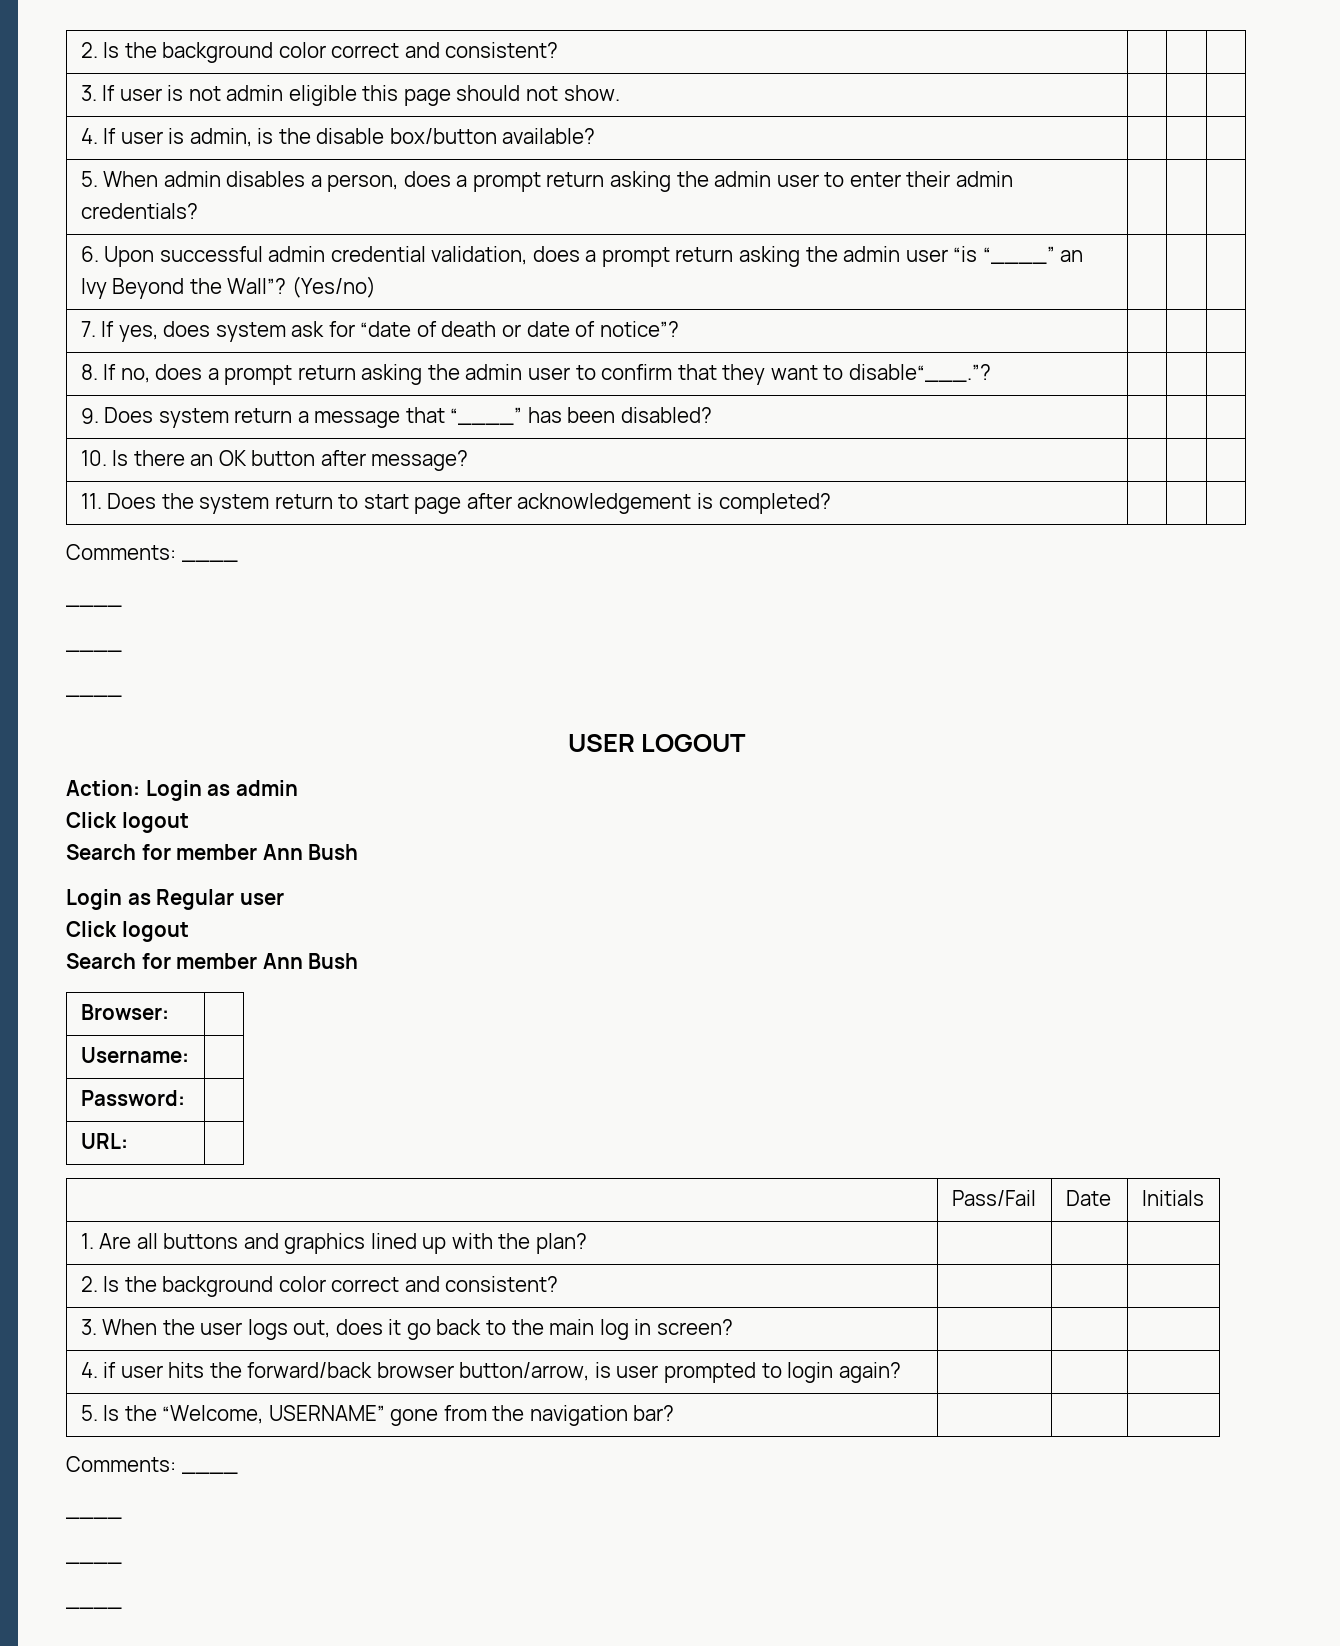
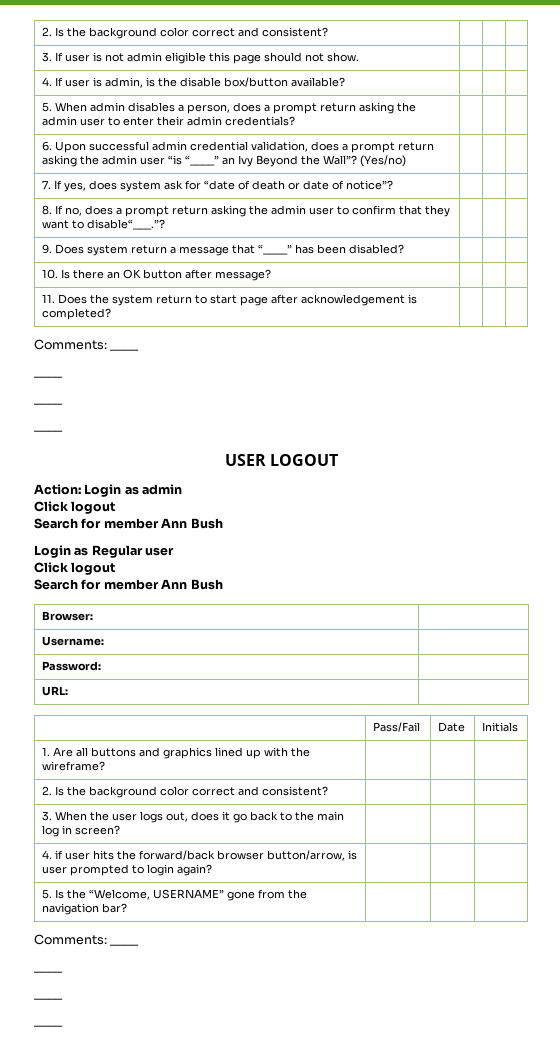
- 1. Are all buttons and graphics lined up with the plan? | | |
+ 1. Are all buttons and graphics lined up with the wireframe? | | |

